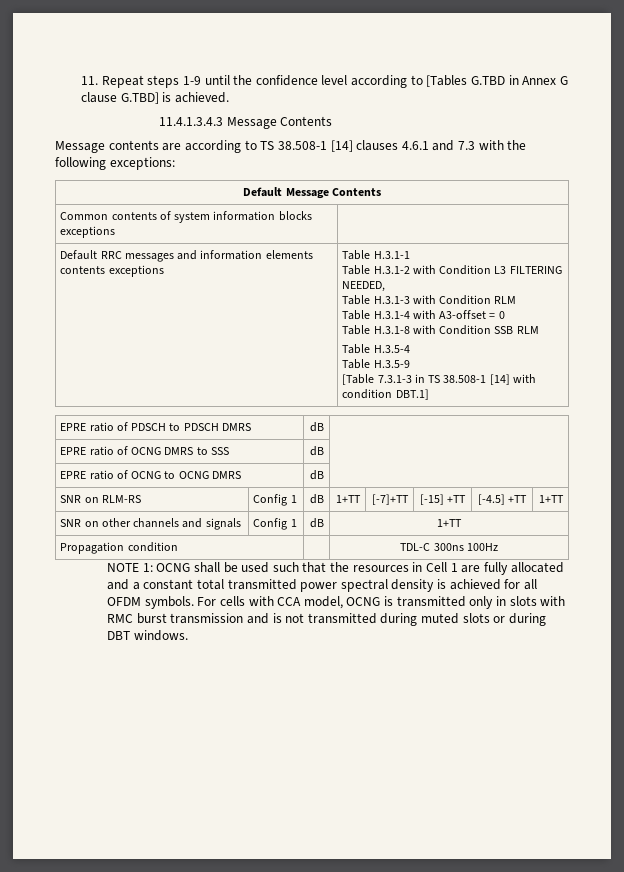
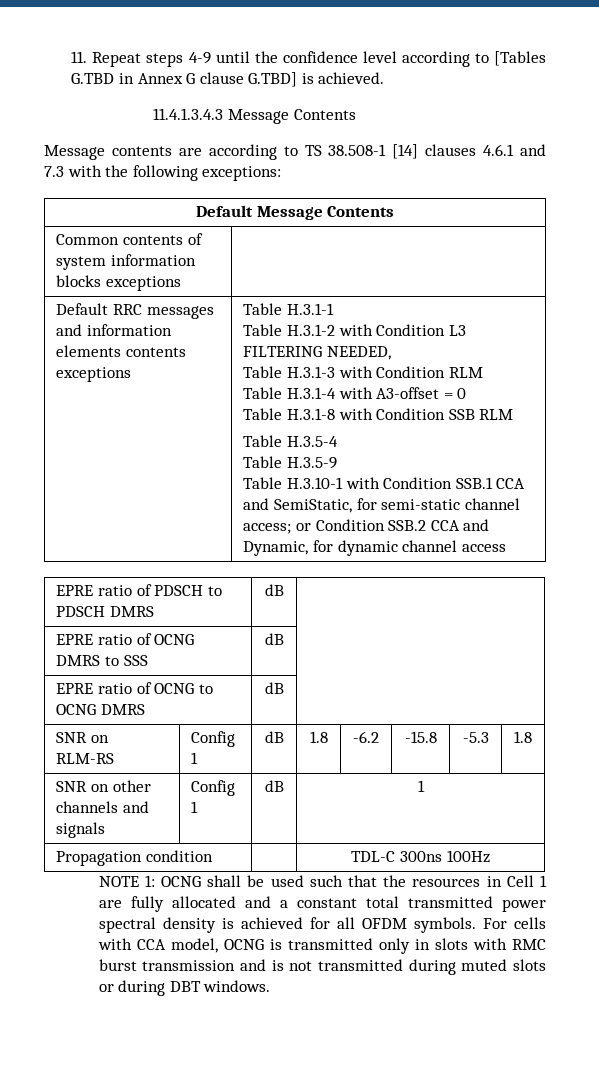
- 11. Repeat steps 1-9 until the confidence level according to [Tables G.TBD in Annex G clause G.TBD] is achieved.
+ 11. Repeat steps 4-9 until the confidence level according to [Tables G.TBD in Annex G clause G.TBD] is achieved.
- [Table 7.3.1-3 in TS 38.508-1 [14] with condition DBT.1]
+ Table H.3.10-1 with Condition SSB.1 CCA and SemiStatic, for semi-static channel access; or Condition SSB.2 CCA and Dynamic, for dynamic channel access
- SNR on RLM-RS | Config 1 | dB | 1+TT | [-7]+TT | [-15] +TT | [-4.5] +TT | 1+TT
+ SNR on RLM-RS | Config 1 | dB | 1.8 | -6.2 | -15.8 | -5.3 | 1.8
- SNR on other channels and signals | Config 1 | dB | 1+TT
+ SNR on other channels and signals | Config 1 | dB | 1

